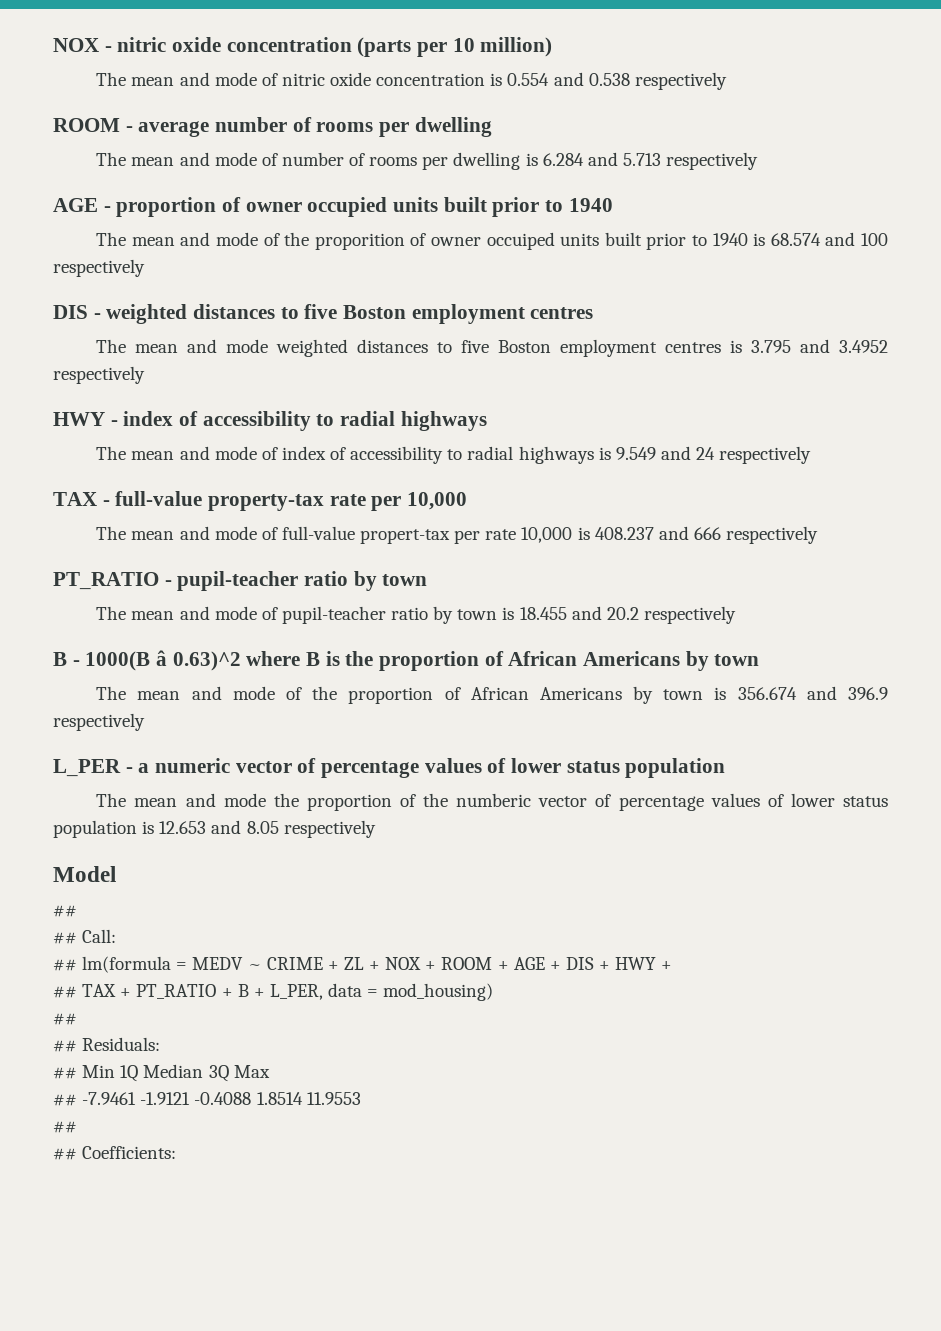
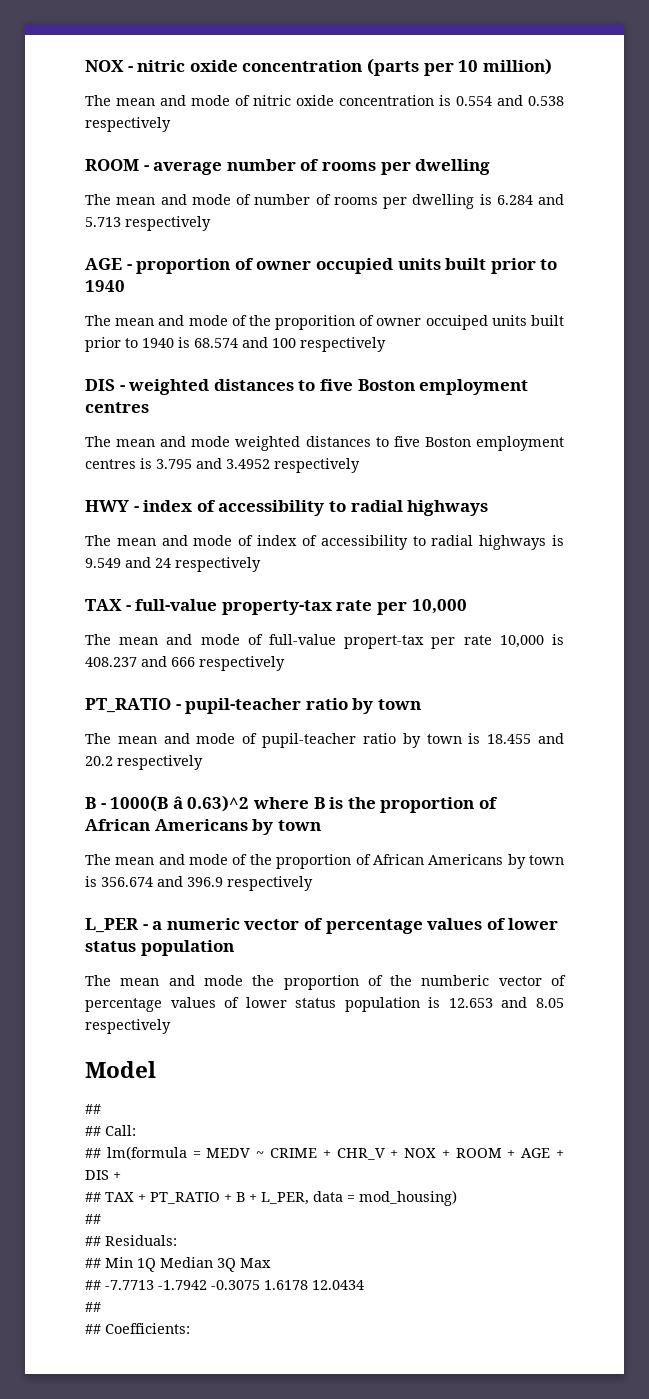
- ## lm(formula = MEDV ~ CRIME + ZL + NOX + ROOM + AGE + DIS + HWY +
+ ## lm(formula = MEDV ~ CRIME + CHR_V + NOX + ROOM + AGE + DIS +
- ## -7.9461 -1.9121 -0.4088 1.8514 11.9553
+ ## -7.7713 -1.7942 -0.3075 1.6178 12.0434

